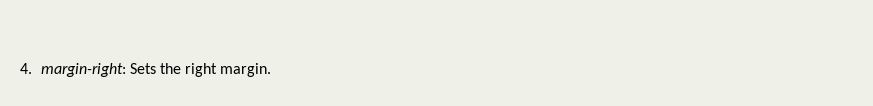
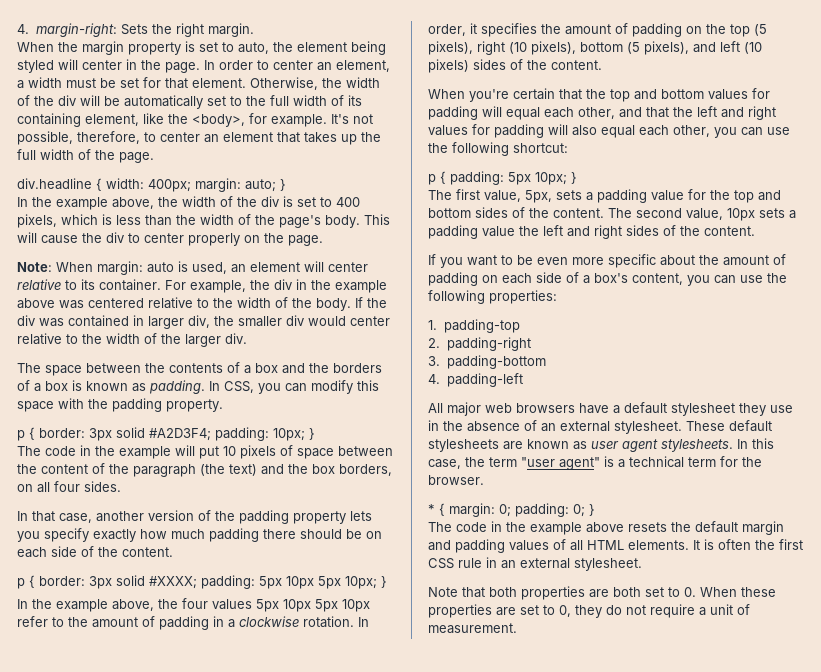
+ When the margin property is set to auto, the element being styled will center in the page. In order to center an element, a width must be set for that element. Otherwise, the width of the div will be automatically set to the full width of its containing element, like the <body>, for example. It's not possible, therefore, to center an element that takes up the full width of the page.
+ div.headline { width: 400px; margin: auto; }
+ In the example above, the width of the div is set to 400 pixels, which is less than the width of the page's body. This will cause the div to center properly on the page.
+ Note: When margin: auto is used, an element will center relative to its container. For example, the div in the example above was centered relative to the width of the body. If the div was contained in larger div, the smaller div would center relative to the width of the larger div.
+ The space between the contents of a box and the borders of a box is known as padding. In CSS, you can modify this space with the padding property.
+ p { border: 3px solid #A2D3F4; padding: 10px; }
+ The code in the example will put 10 pixels of space between the content of the paragraph (the text) and the box borders, on all four sides.
+ In that case, another version of the padding property lets you specify exactly how much padding there should be on each side of the content.
+ p { border: 3px solid #XXXX; padding: 5px 10px 5px 10px; }
+ In the example above, the four values 5px 10px 5px 10px refer to the amount of padding in a clockwise rotation. In order, it specifies the amount of padding on the top (5 pixels), right (10 pixels), bottom (5 pixels), and left (10 pixels) sides of the content.
+ When you're certain that the top and bottom values for padding will equal each other, and that the left and right values for padding will also equal each other, you can use the following shortcut:
+ p { padding: 5px 10px; }
+ The first value, 5px, sets a padding value for the top and bottom sides of the content. The second value, 10px sets a padding value the left and right sides of the content.
+ If you want to be even more specific about the amount of padding on each side of a box's content, you can use the following properties:
+ 1. padding-top
+ 2. padding-right
+ 3. padding-bottom
+ 4. padding-left
+ All major web browsers have a default stylesheet they use in the absence of an external stylesheet. These default stylesheets are known as user agent stylesheets. In this case, the term "user agent" is a technical term for the browser.
+ * { margin: 0; padding: 0; }
+ The code in the example above resets the default margin and padding values of all HTML elements. It is often the first CSS rule in an external stylesheet.
+ Note that both properties are both set to 0. When these properties are set to 0, they do not require a unit of measurement.

